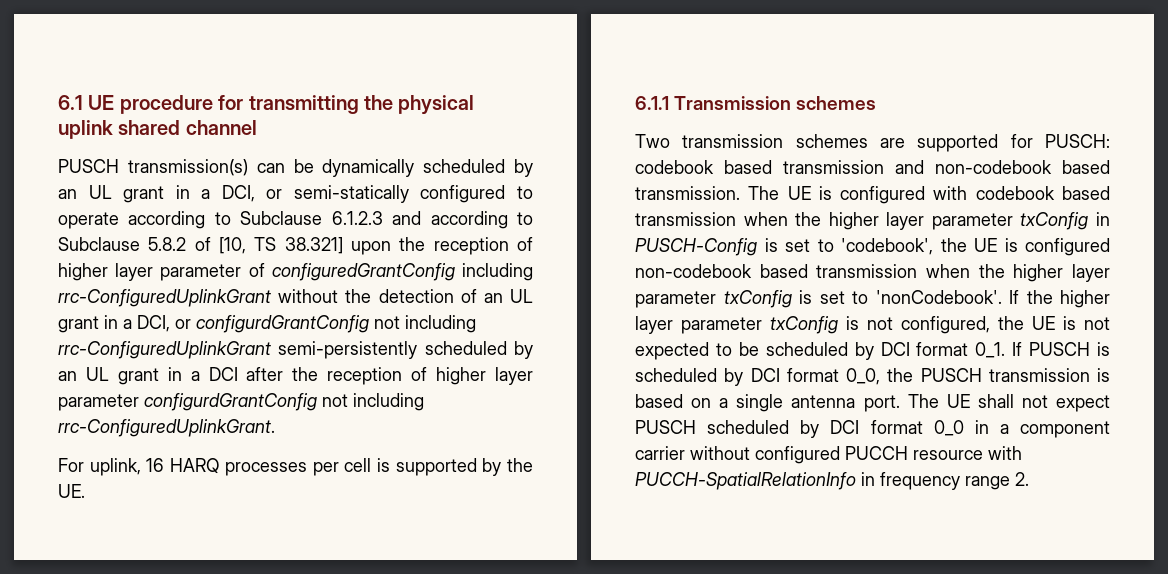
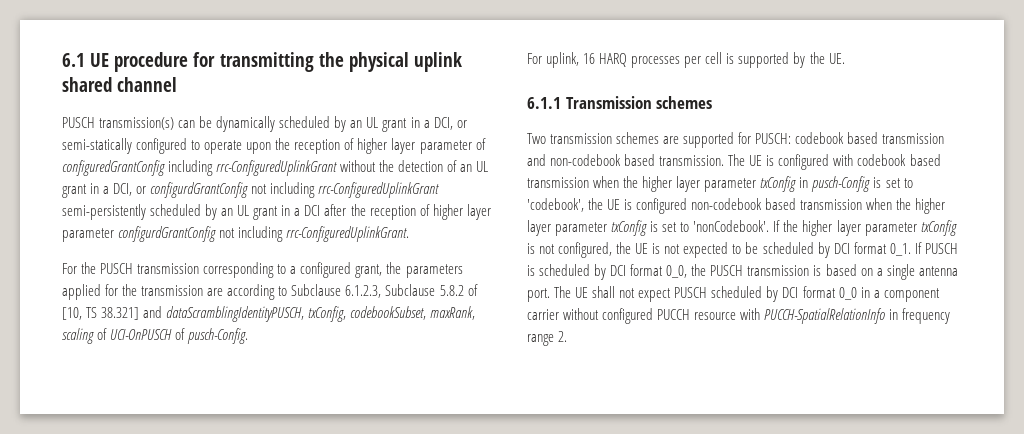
- PUSCH transmission(s) can be dynamically scheduled by an UL grant in a DCI, or semi-statically configured to operate according to Subclause 6.1.2.3 and according to Subclause 5.8.2 of [10, TS 38.321] upon the reception of higher layer parameter of configuredGrantConfig including rrc-ConfiguredUplinkGrant without the detection of an UL grant in a DCI, or configurdGrantConfig not including rrc-ConfiguredUplinkGrant semi-persistently scheduled by an UL grant in a DCI after the reception of higher layer parameter configurdGrantConfig not including rrc-ConfiguredUplinkGrant.
+ PUSCH transmission(s) can be dynamically scheduled by an UL grant in a DCI, or semi-statically configured to operate upon the reception of higher layer parameter of configuredGrantConfig including rrc-ConfiguredUplinkGrant without the detection of an UL grant in a DCI, or configurdGrantConfig not including rrc-ConfiguredUplinkGrant semi-persistently scheduled by an UL grant in a DCI after the reception of higher layer parameter configurdGrantConfig not including rrc-ConfiguredUplinkGrant.
+ For the PUSCH transmission corresponding to a configured grant, the parameters applied for the transmission are according to Subclause 6.1.2.3, Subclause 5.8.2 of [10, TS 38.321] and dataScramblingIdentityPUSCH, txConfig, codebookSubset, maxRank, scaling of UCI-OnPUSCH of pusch-Config.
- The UE is configured with codebook based transmission when the higher layer parameter txConfig in PUSCH-Config is set to 'codebook', the UE is configured non-codebook based transmission when the higher layer parameter txConfig is set to 'nonCodebook'.
+ The UE is configured with codebook based transmission when the higher layer parameter txConfig in pusch-Config is set to 'codebook', the UE is configured non-codebook based transmission when the higher layer parameter txConfig is set to 'nonCodebook'.

